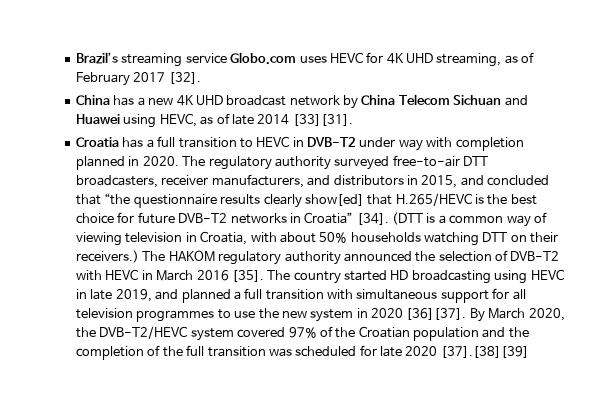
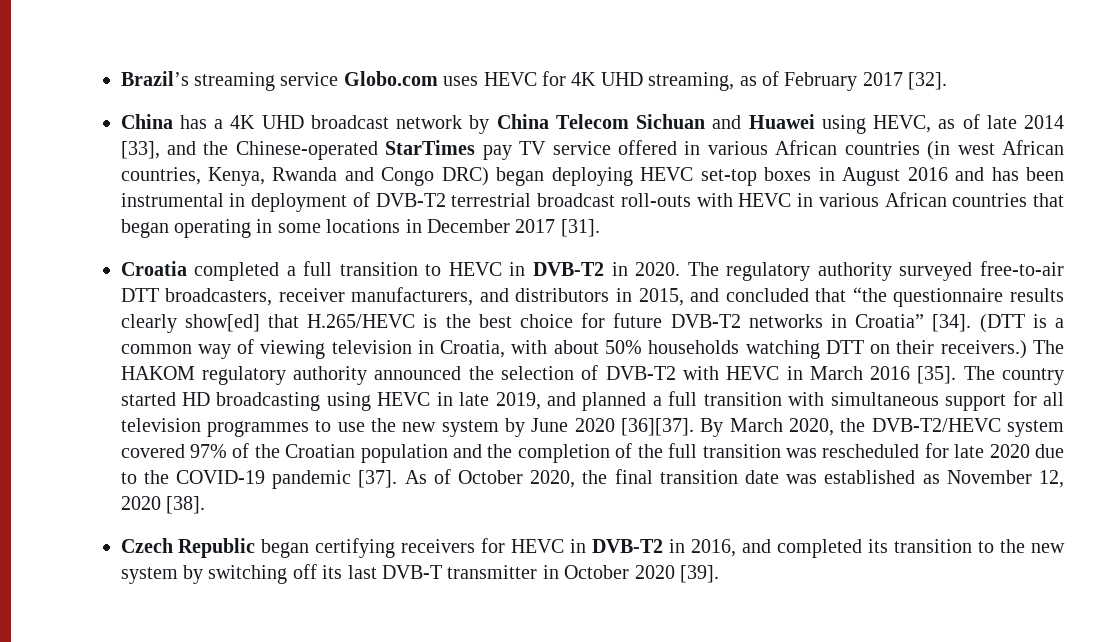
- China has a new 4K UHD broadcast network by China Telecom Sichuan and Huawei using HEVC, as of late 2014 [33][31].
+ China has a 4K UHD broadcast network by China Telecom Sichuan and Huawei using HEVC, as of late 2014 [33], and the Chinese-operated StarTimes pay TV service offered in various African countries (in west African countries, Kenya, Rwanda and Congo DRC) began deploying HEVC set-top boxes in August 2016 and has been instrumental in deployment of DVB-T2 terrestrial broadcast roll-outs with HEVC in various African countries that began operating in some locations in December 2017 [31].
- Croatia has a full transition to HEVC in DVB-T2 under way with completion planned in 2020.
+ Croatia completed a full transition to HEVC in DVB-T2 in 2020.
- The country started HD broadcasting using HEVC in late 2019, and planned a full transition with simultaneous support for all television programmes to use the new system in 2020 [36][37].
+ The country started HD broadcasting using HEVC in late 2019, and planned a full transition with simultaneous support for all television programmes to use the new system by June 2020 [36][37].
- By March 2020, the DVB-T2/HEVC system covered 97% of the Croatian population and the completion of the full transition was scheduled for late 2020 [37].[38][39]
+ By March 2020, the DVB-T2/HEVC system covered 97% of the Croatian population and the completion of the full transition was rescheduled for late 2020 due to the COVID-19 pandemic [37]. As of October 2020, the final transition date was established as November 12, 2020 [38].
+ Czech Republic began certifying receivers for HEVC in DVB-T2 in 2016, and completed its transition to the new system by switching off its last DVB-T transmitter in October 2020 [39].

